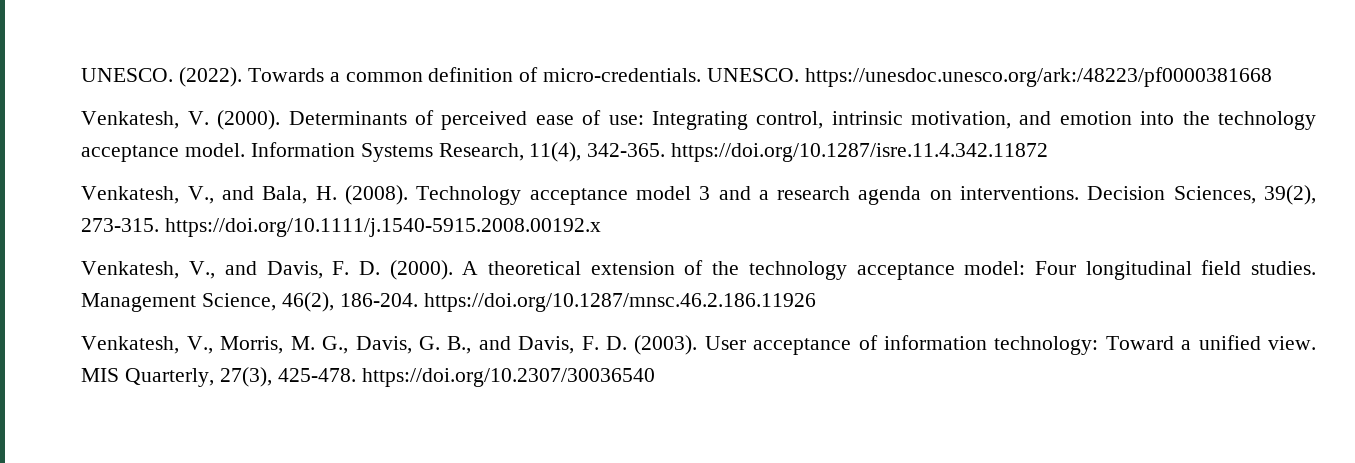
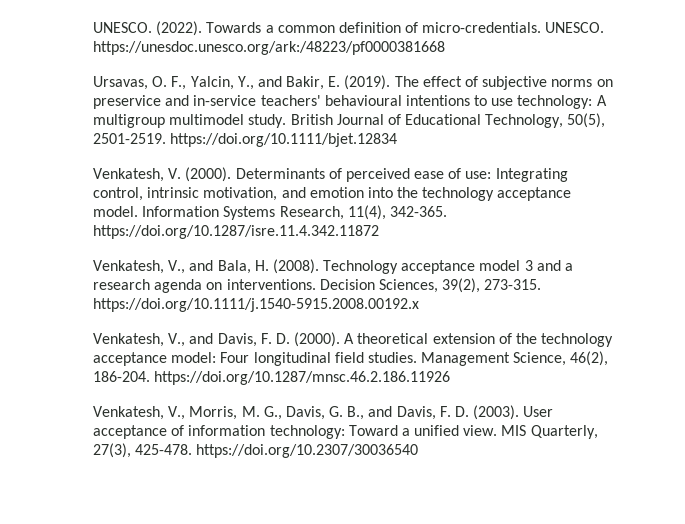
+ Ursavas, O. F., Yalcin, Y., and Bakir, E. (2019). The effect of subjective norms on preservice and in-service teachers' behavioural intentions to use technology: A multigroup multimodel study. British Journal of Educational Technology, 50(5), 2501-2519. https://doi.org/10.1111/bjet.12834

